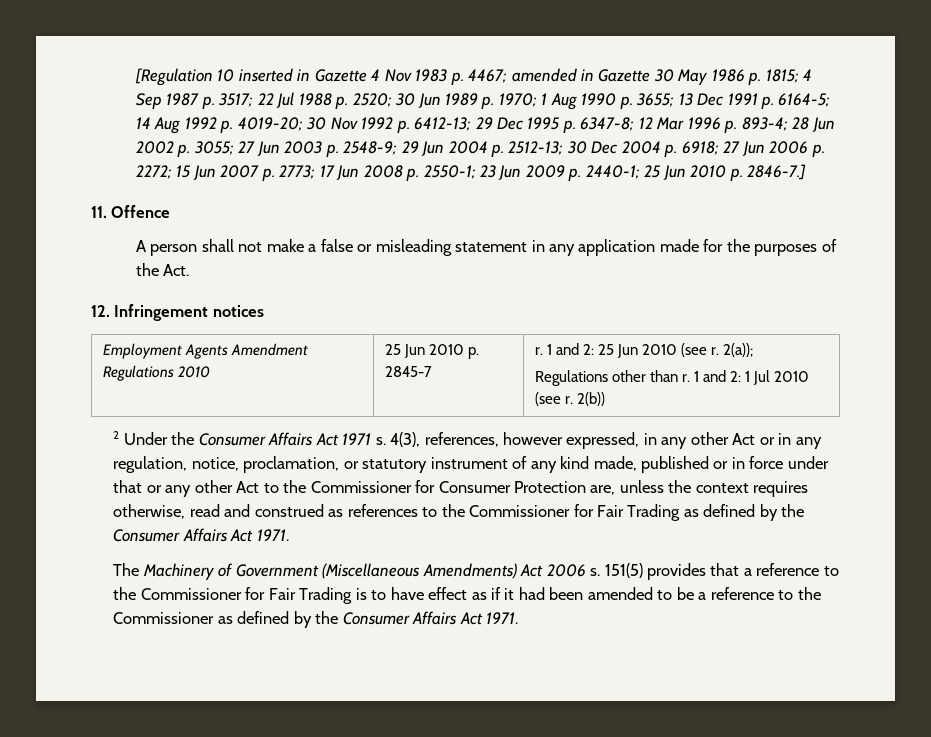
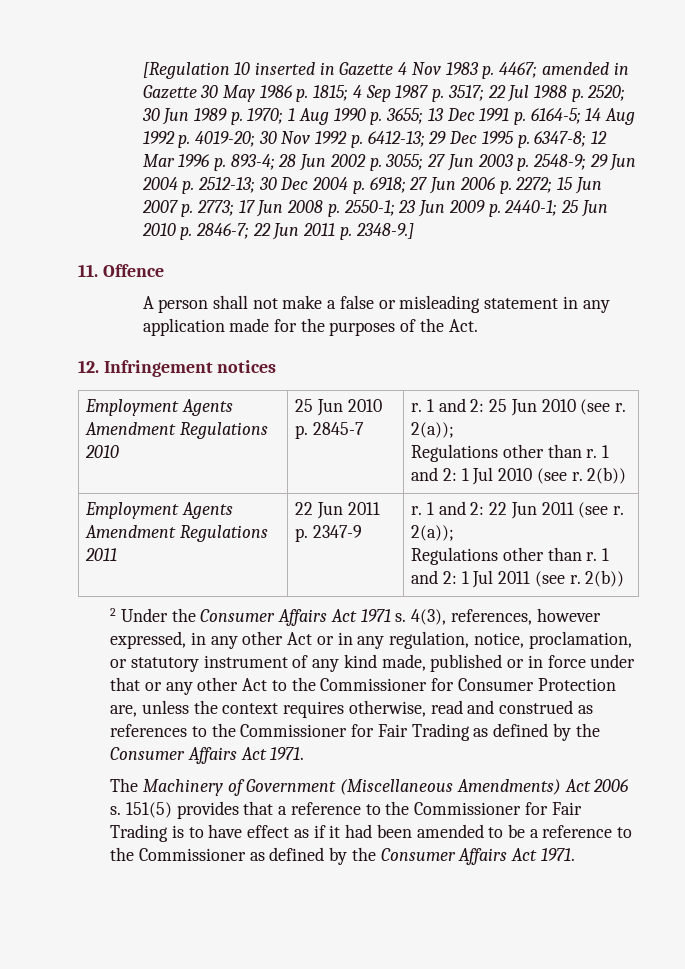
- 25 Jun 2010 p. 2846-7.]
+ 25 Jun 2010 p. 2846-7; 22 Jun 2011 p. 2348-9.]
+ Employment Agents Amendment Regulations 2011 | 22 Jun 2011 p. 2347-9 | r. 1 and 2: 22 Jun 2011 (see r. 2(a));
+ Regulations other than r. 1 and 2: 1 Jul 2011 (see r. 2(b))

